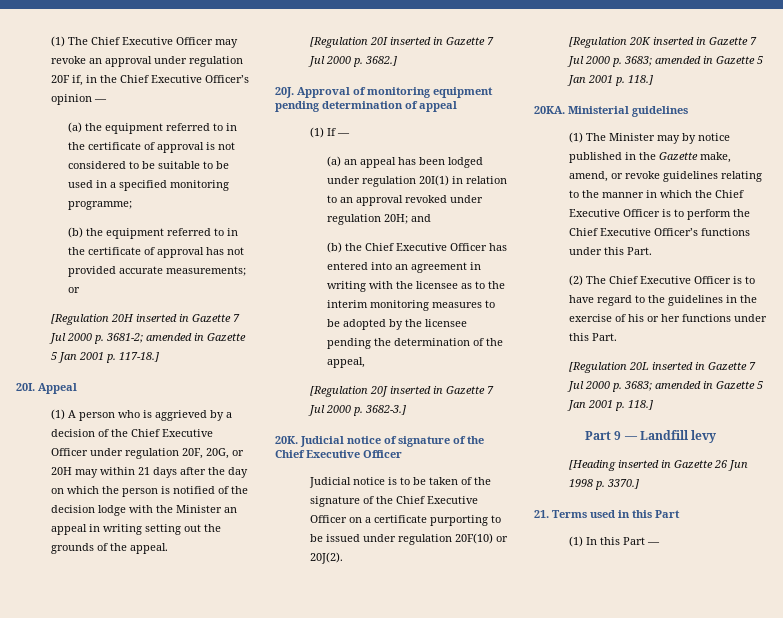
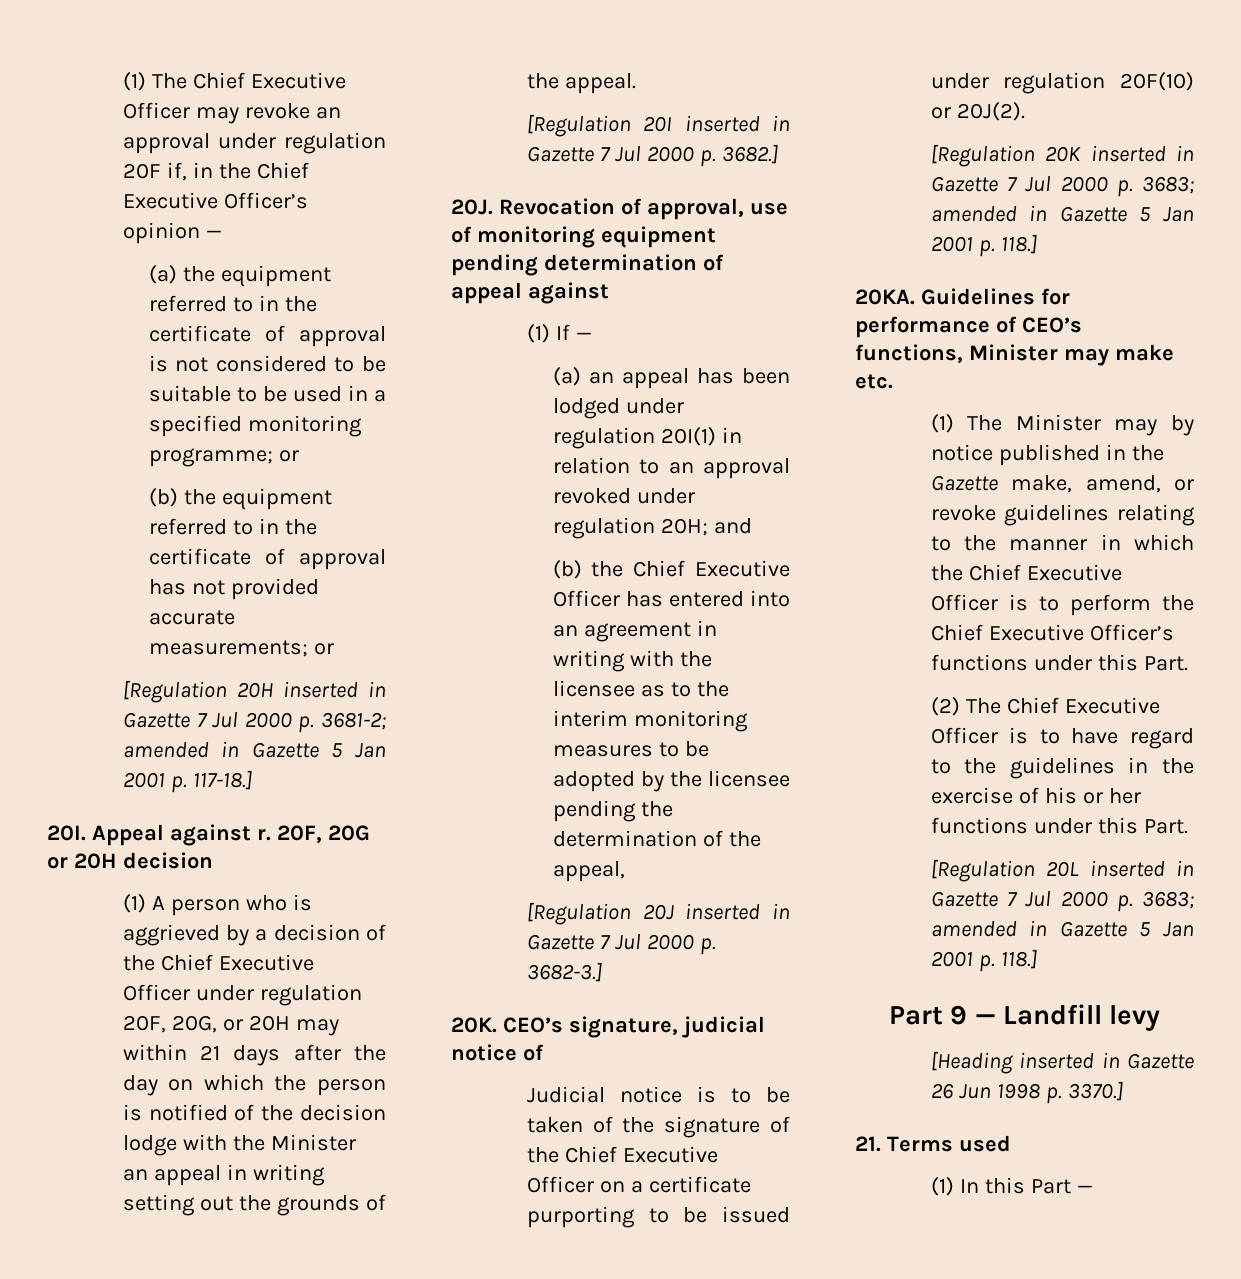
- (a) the equipment referred to in the certificate of approval is not considered to be suitable to be used in a specified monitoring programme;
+ (a) the equipment referred to in the certificate of approval is not considered to be suitable to be used in a specified monitoring programme; or
- Appeal
+ Appeal against r. 20F, 20G or 20H decision
- Approval of monitoring equipment pending determination of appeal
+ Revocation of approval, use of monitoring equipment pending determination of appeal against
- Judicial notice of signature of the Chief Executive Officer
+ CEO’s signature, judicial notice of
- Ministerial guidelines
+ Guidelines for performance of CEO’s functions, Minister may make etc.
- 21. Terms used in this Part
+ 21. Terms used

